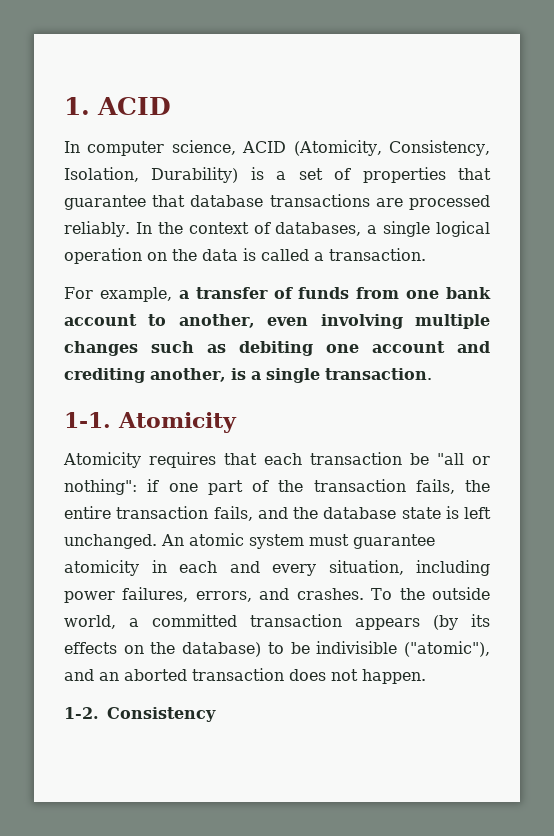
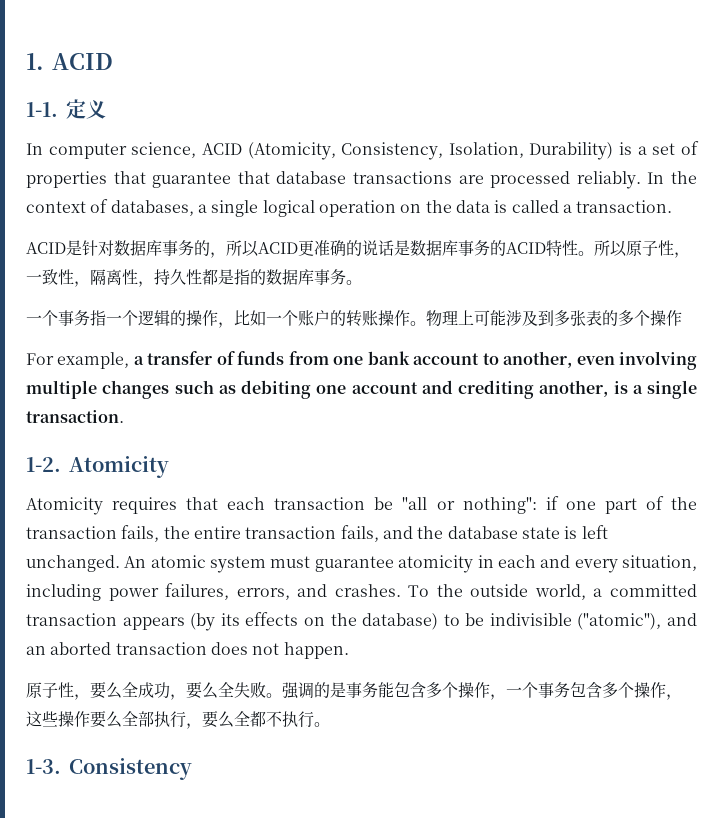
+ 1-1.定义
+ ACID是针对数据库事务的，所以ACID更准确的说话是数据库事务的ACID特性。所以原子性，一致性，隔离性，持久性都是指的数据库事务。
+ 一个事务指一个逻辑的操作，比如一个账户的转账操作。物理上可能涉及到多张表的多个操作
- 1-1.
+ 1-2.
- 1-2.
+ 原子性，要么全成功，要么全失败。强调的是事务能包含多个操作，一个事务包含多个操作，这些操作要么全部执行，要么全都不执行。
+ 1-3.

